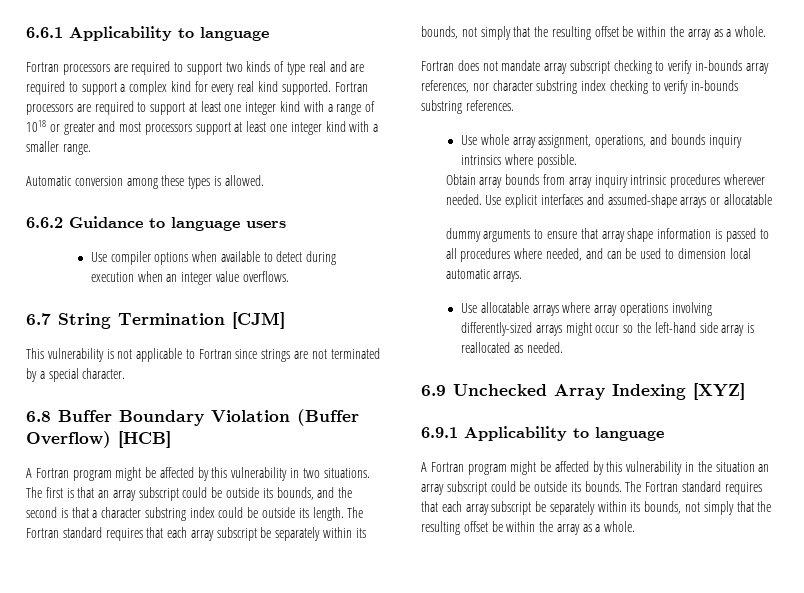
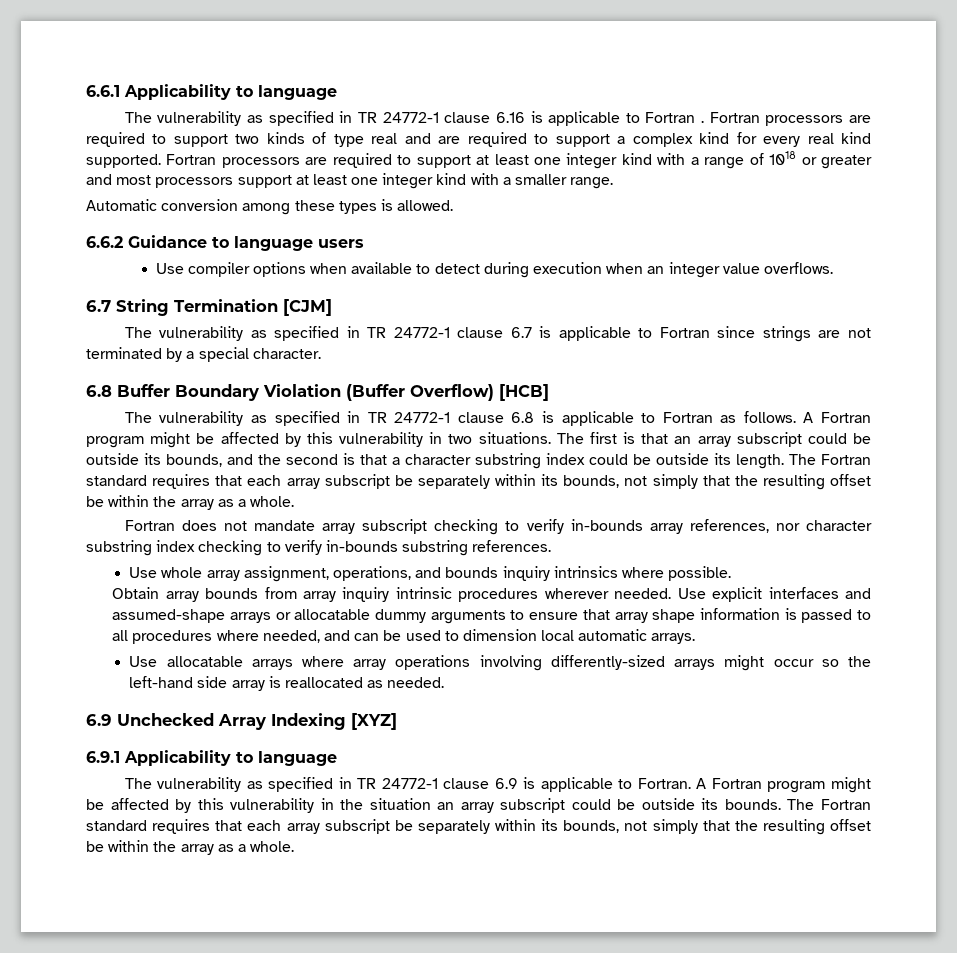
+ The vulnerability as specified in TR 24772-1 clause 6.16 is applicable to Fortran .
- This vulnerability is not applicable to Fortran since strings are not terminated by a special character.
+ The vulnerability as specified in TR 24772-1 clause 6.7 is applicable to Fortran since strings are not terminated by a special character.
+ The vulnerability as specified in TR 24772-1 clause 6.8 is applicable to Fortran as follows.
- Use explicit interfaces and assumed-shape arrays or allocatable
- dummy arguments to ensure that array shape information is passed to all procedures where needed, and can be used to dimension local automatic arrays.
+ Use explicit interfaces and assumed-shape arrays or allocatable dummy arguments to ensure that array shape information is passed to all procedures where needed, and can be used to dimension local automatic arrays.
+ The vulnerability as specified in TR 24772-1 clause 6.9 is applicable to Fortran.

